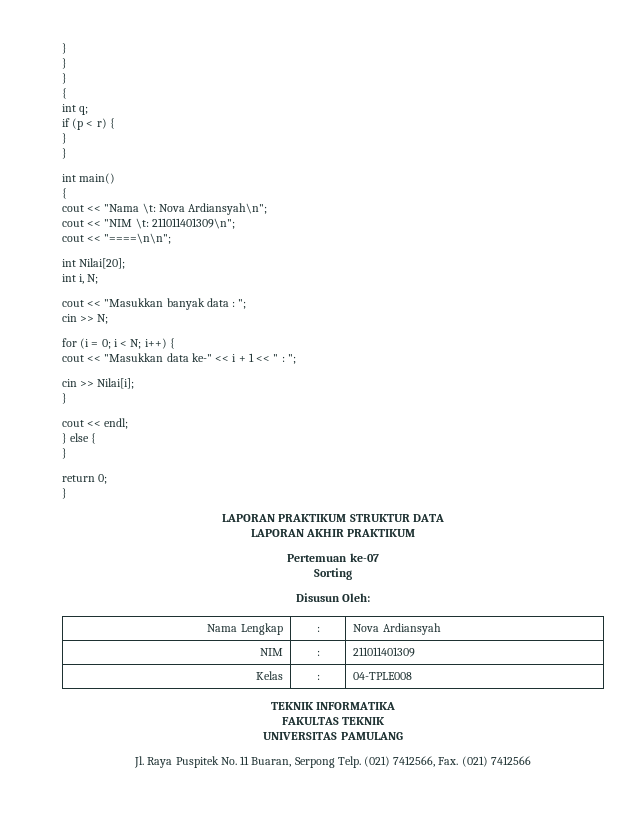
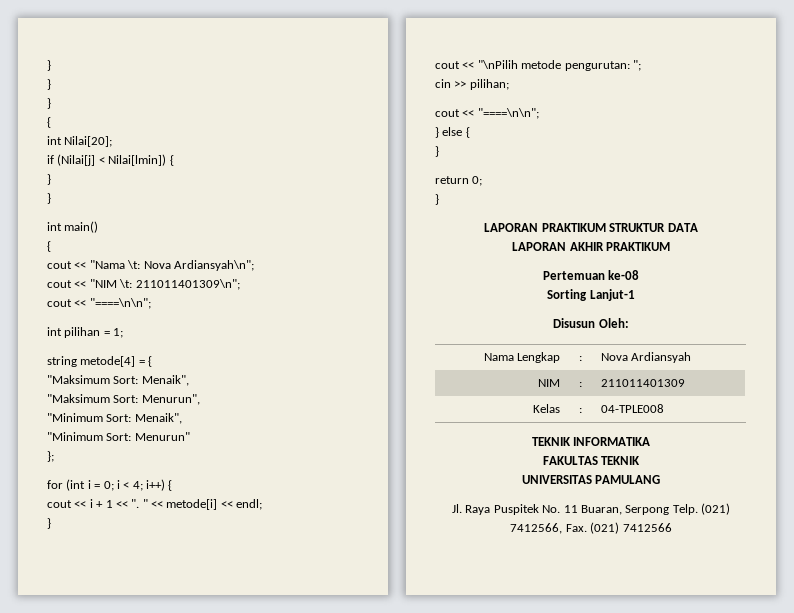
- int q;
+ int Nilai[20];
- if (p < r) {
+ if (Nilai[j] < Nilai[lmin]) {
- int Nilai[20];
- int i, N;
- cout << "Masukkan banyak data : ";
- cin >> N;
+ int pilihan = 1;
+ string metode[4] = {
+ "Maksimum Sort: Menaik",
+ "Maksimum Sort: Menurun",
+ "Minimum Sort: Menaik",
+ "Minimum Sort: Menurun"
+ };
- for (i = 0; i < N; i++) {
+ for (int i = 0; i < 4; i++) {
- cout << "Masukkan data ke-" << i + 1 << " : ";
- cin >> Nilai[i];
+ cout << i + 1 << ". " << metode[i] << endl;
  }
- cout << endl;
+ cout << "\nPilih metode pengurutan: ";
+ cin >> pilihan;
+ cout << "====\n\n";
- Pertemuan ke-07
+ Pertemuan ke-08
- Sorting
+ Sorting Lanjut-1

